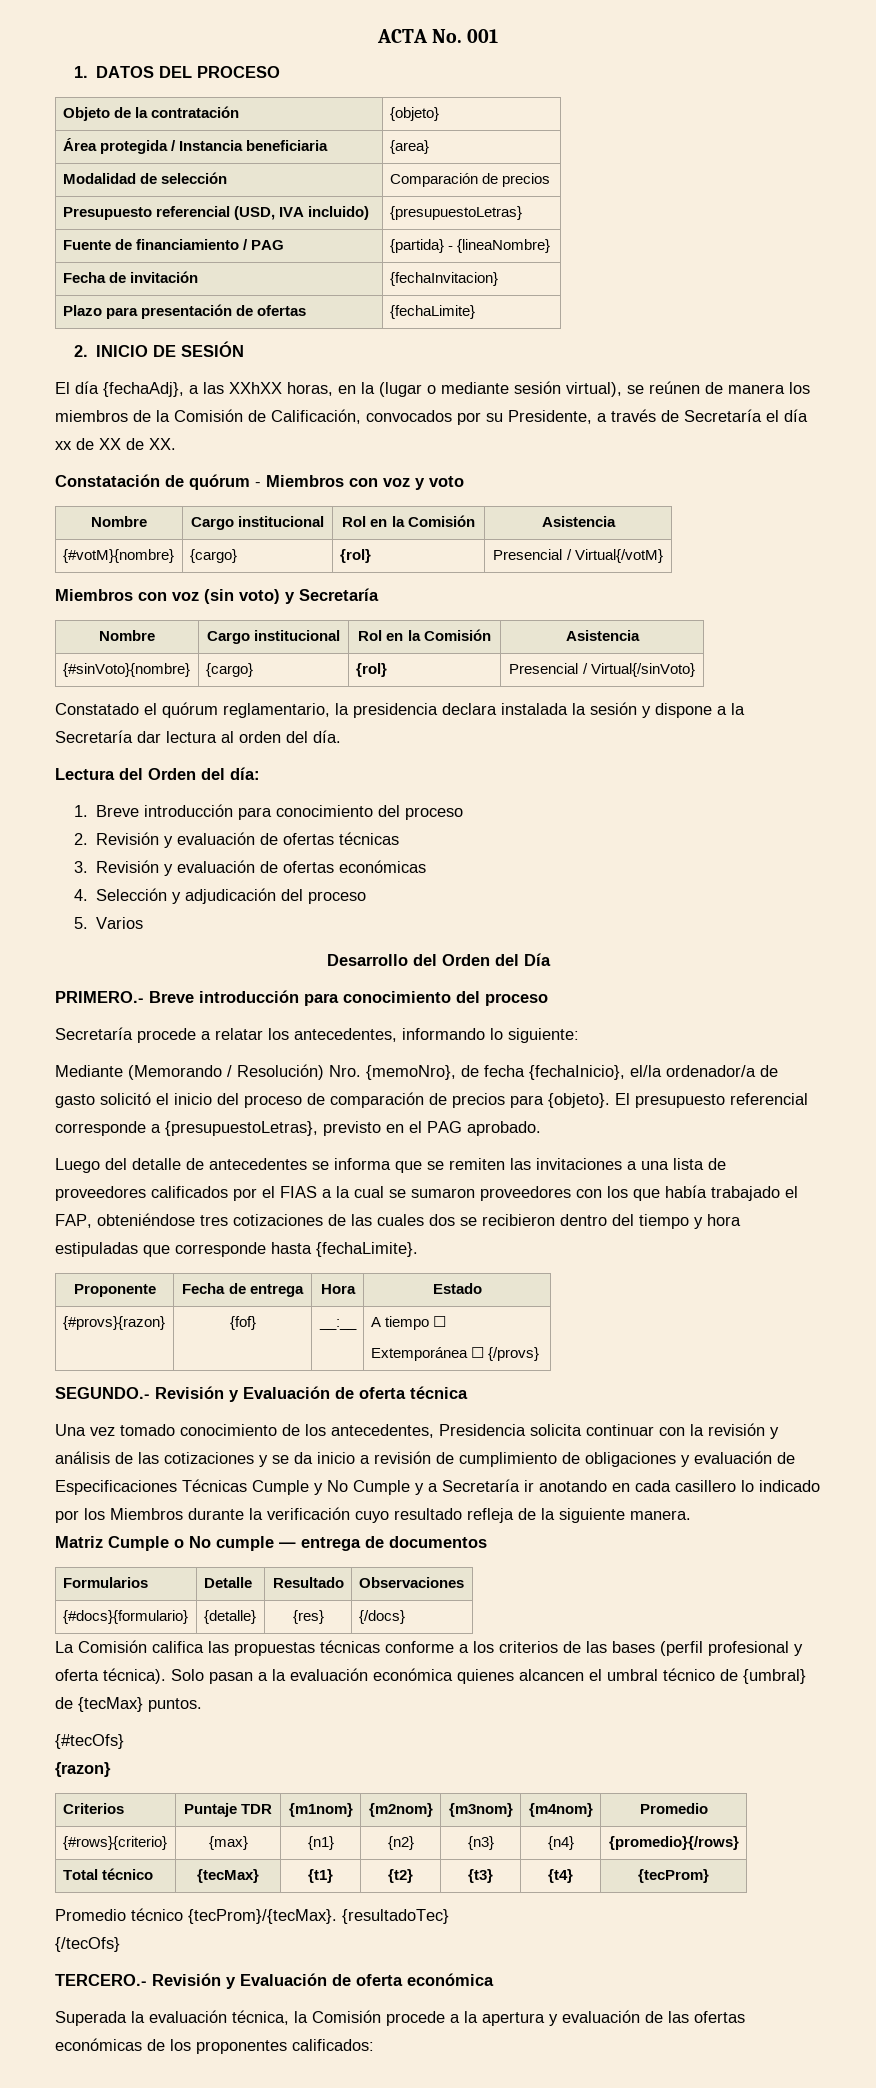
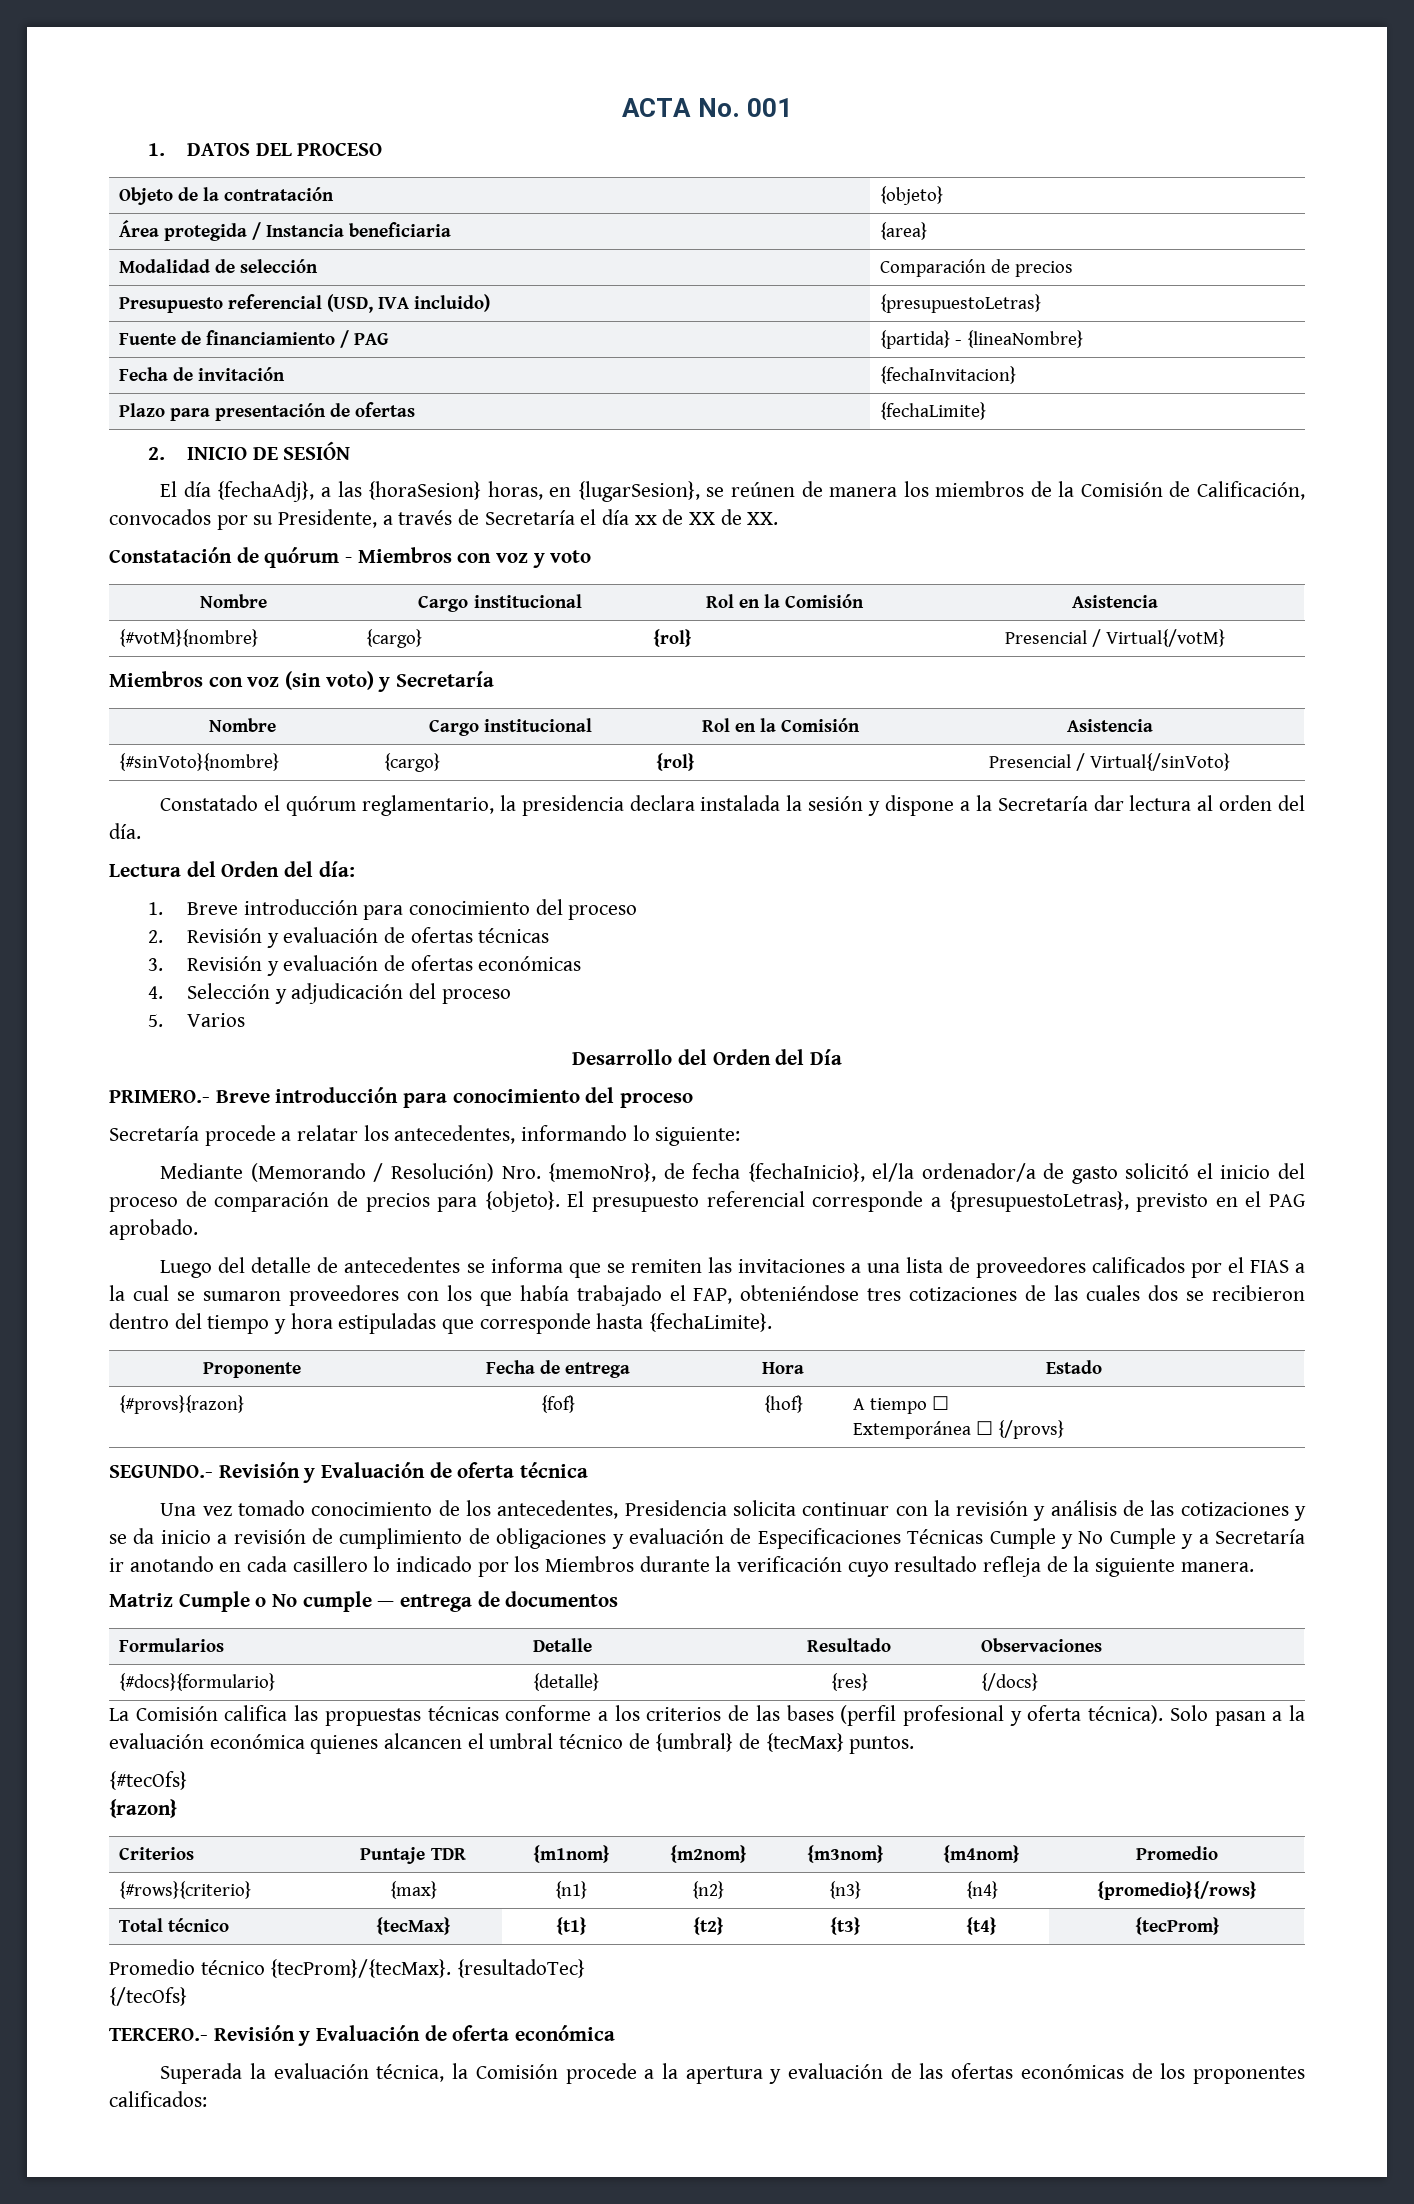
- El día {fechaAdj}, a las XXhXX horas, en la (lugar o mediante sesión virtual), se reúnen de manera los miembros de la Comisión de Calificación, convocados por su Presidente, a través de Secretaría el día xx de XX de XX.
+ El día {fechaAdj}, a las {horaSesion} horas, en {lugarSesion}, se reúnen de manera los miembros de la Comisión de Calificación, convocados por su Presidente, a través de Secretaría el día xx de XX de XX.
- {#provs}{razon} | {fof} | __:__ | A tiempo ☐
+ {#provs}{razon} | {fof} | {hof} | A tiempo ☐

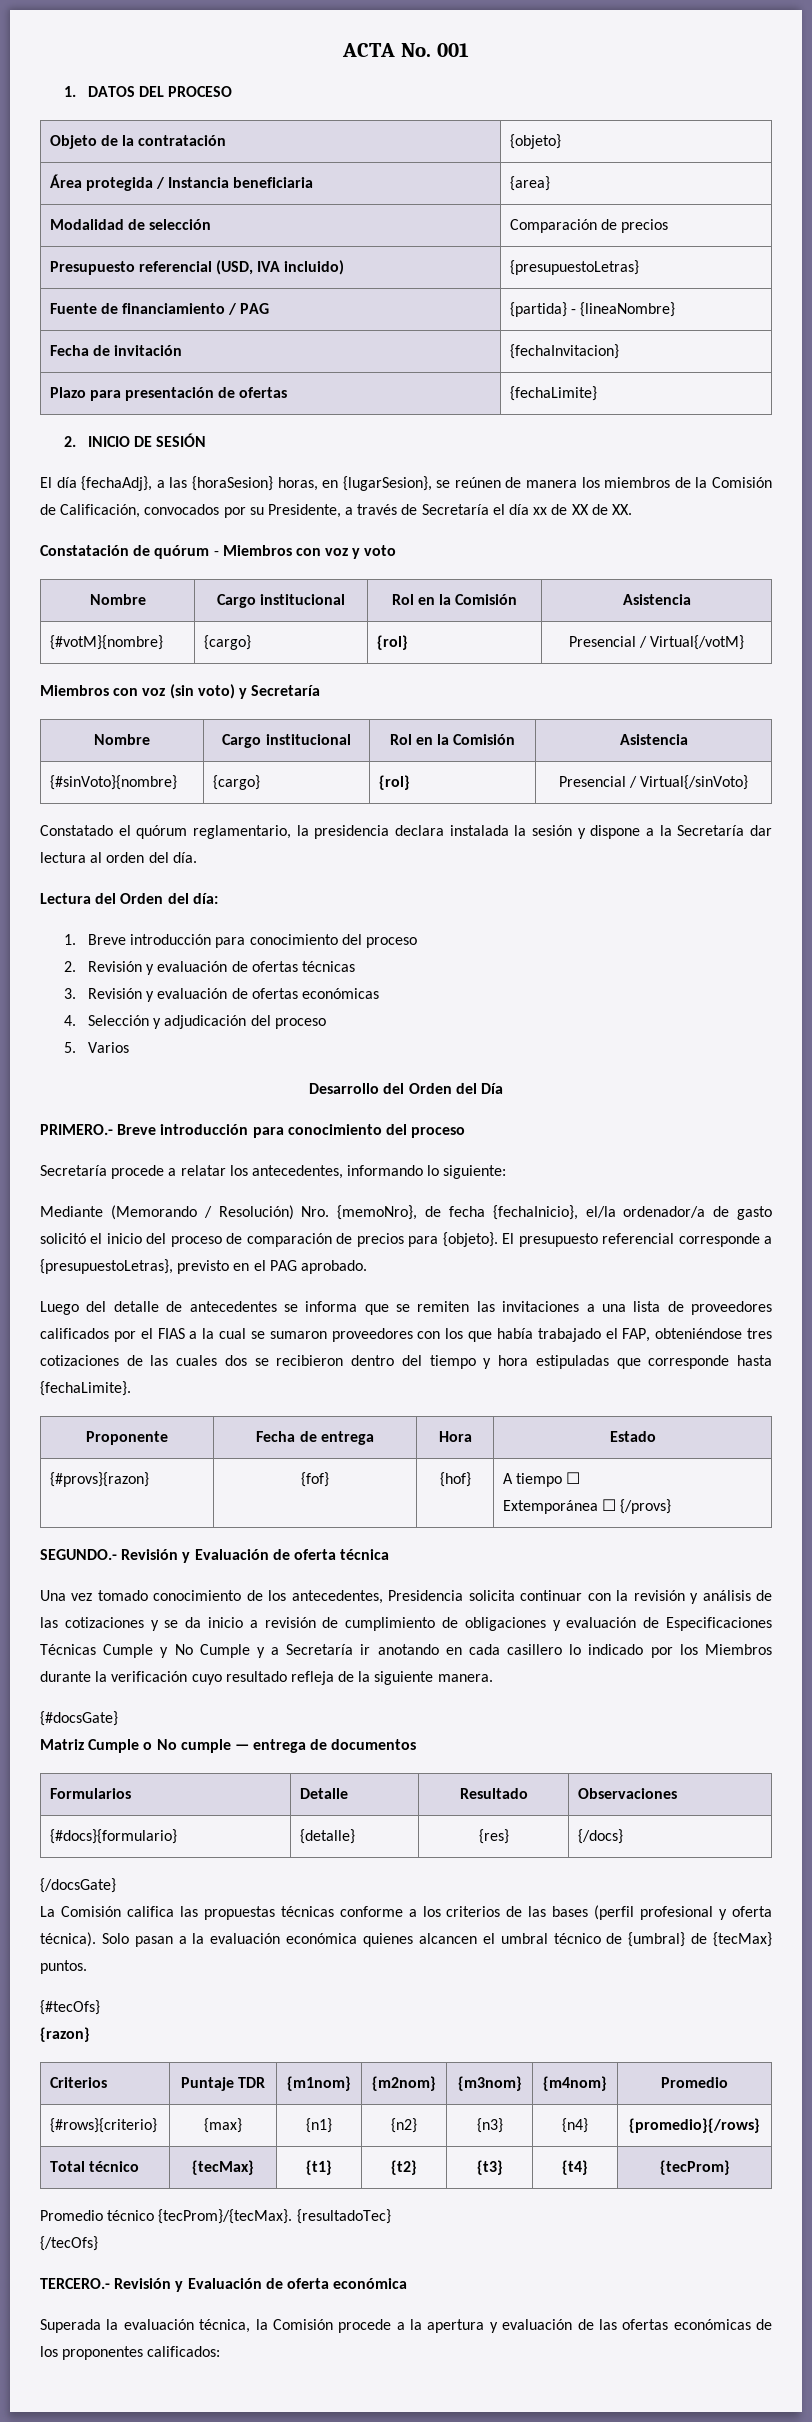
+ {#docsGate}
+ {/docsGate}

